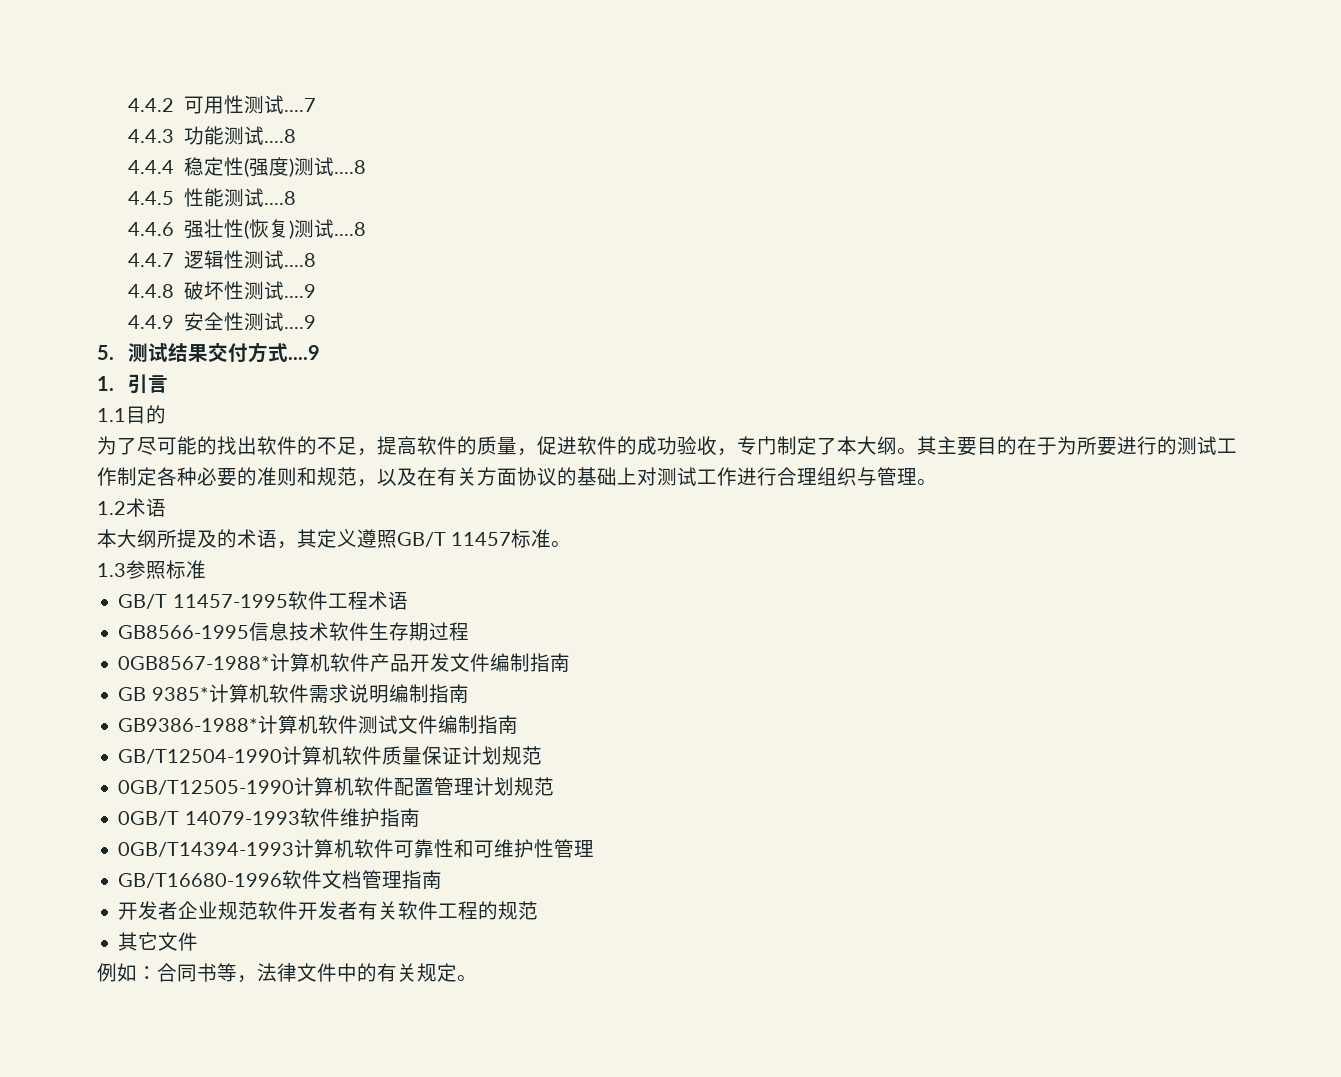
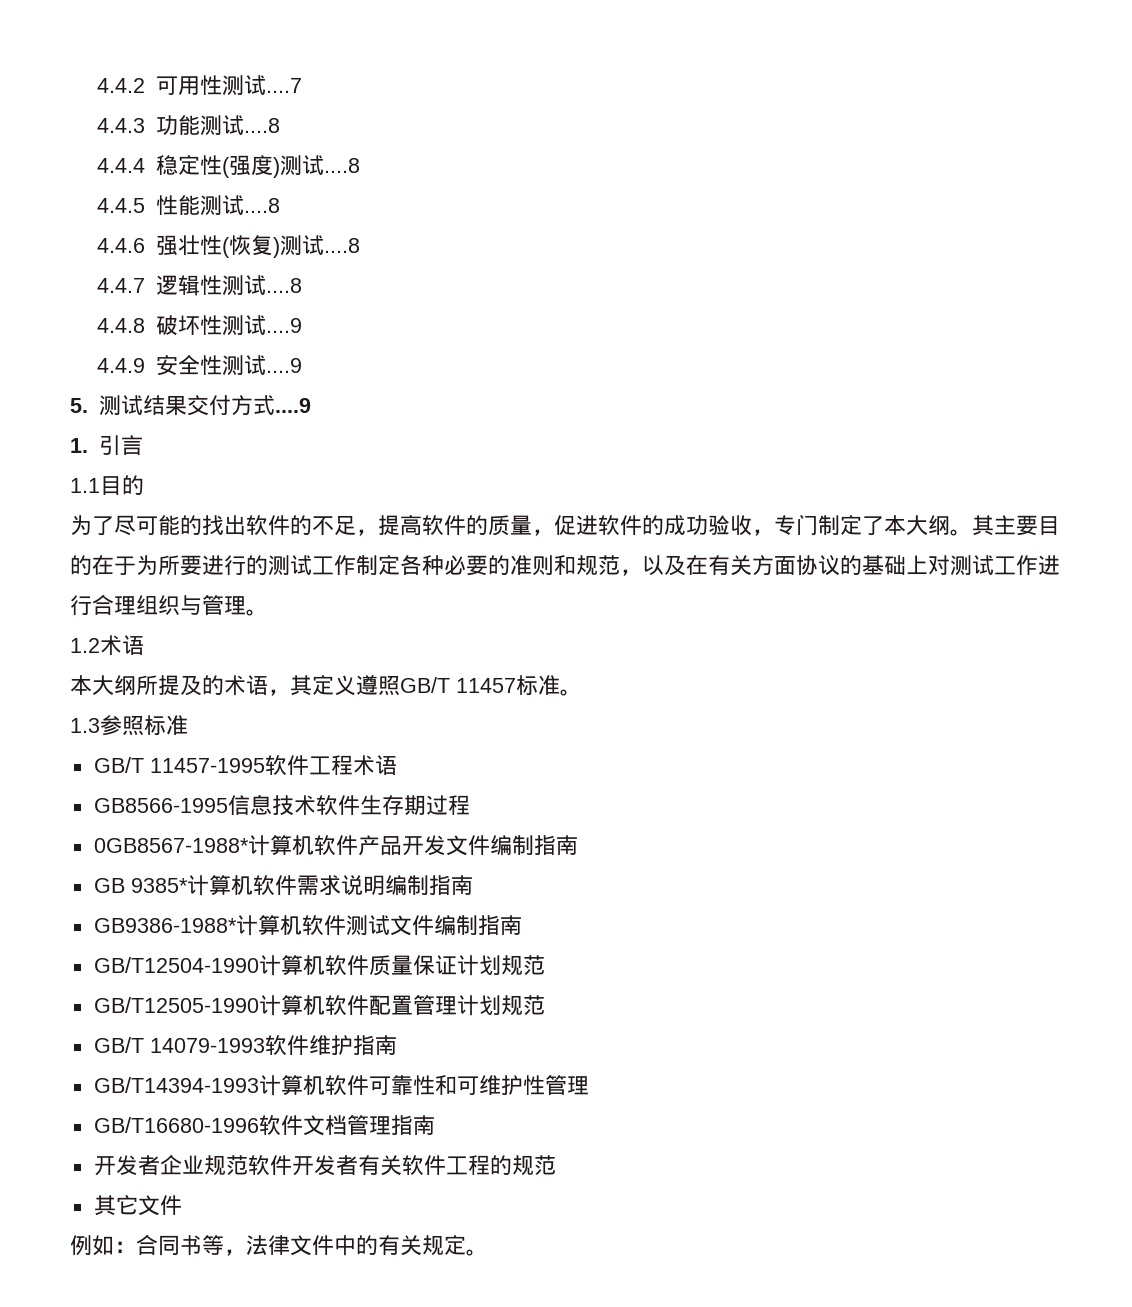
- 0GB/T12505-1990计算机软件配置管理计划规范
+ GB/T12505-1990计算机软件配置管理计划规范
- 0GB/T 14079-1993软件维护指南
+ GB/T 14079-1993软件维护指南
- 0GB/T14394-1993计算机软件可靠性和可维护性管理
+ GB/T14394-1993计算机软件可靠性和可维护性管理

